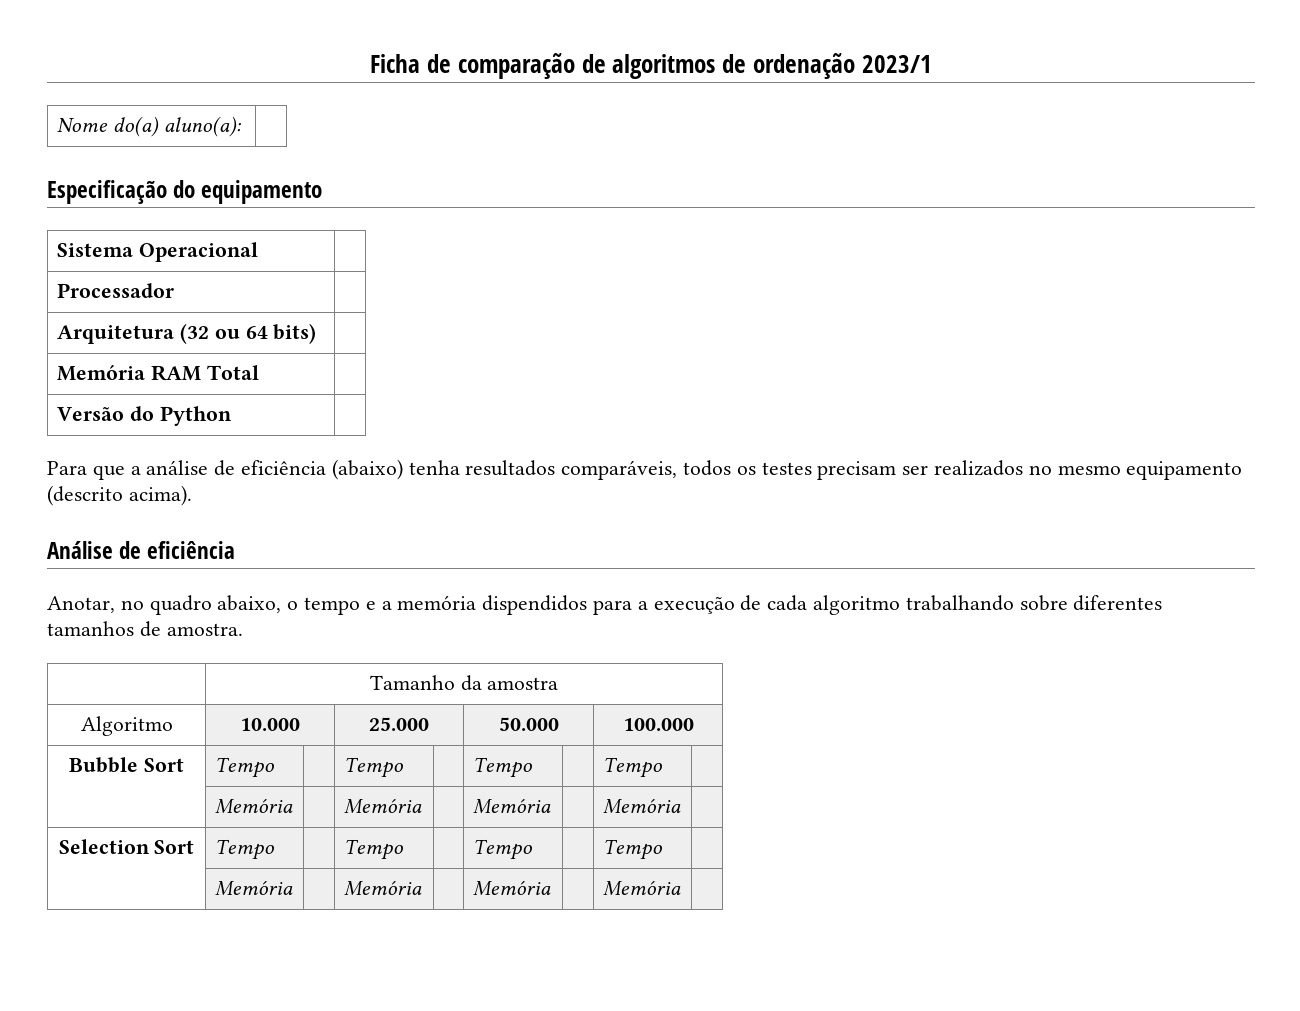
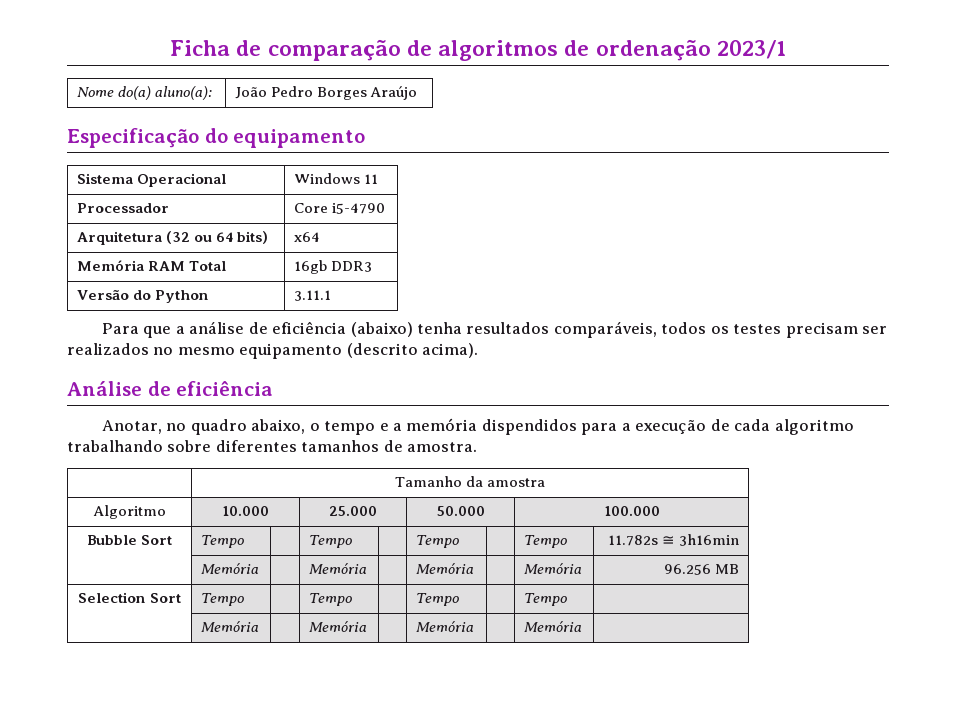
- Nome do(a) aluno(a): |
+ Nome do(a) aluno(a): | João Pedro Borges Araújo
- Sistema Operacional |
+ Sistema Operacional | Windows 11
- Processador |
+ Processador | Core i5-4790
- Arquitetura (32 ou 64 bits) |
+ Arquitetura (32 ou 64 bits) | x64
- Memória RAM Total |
+ Memória RAM Total | 16gb DDR3
- Versão do Python |
+ Versão do Python | 3.11.1
- Bubble Sort | Tempo | | Tempo | | Tempo | | Tempo |
- | Memória | | Memória | | Memória | | Memória |
+ Bubble Sort | Tempo | | Tempo | | Tempo | | Tempo | 11.782s ≅ 3h16min
+ | Memória | | Memória | | Memória | | Memória | 96.256 MB

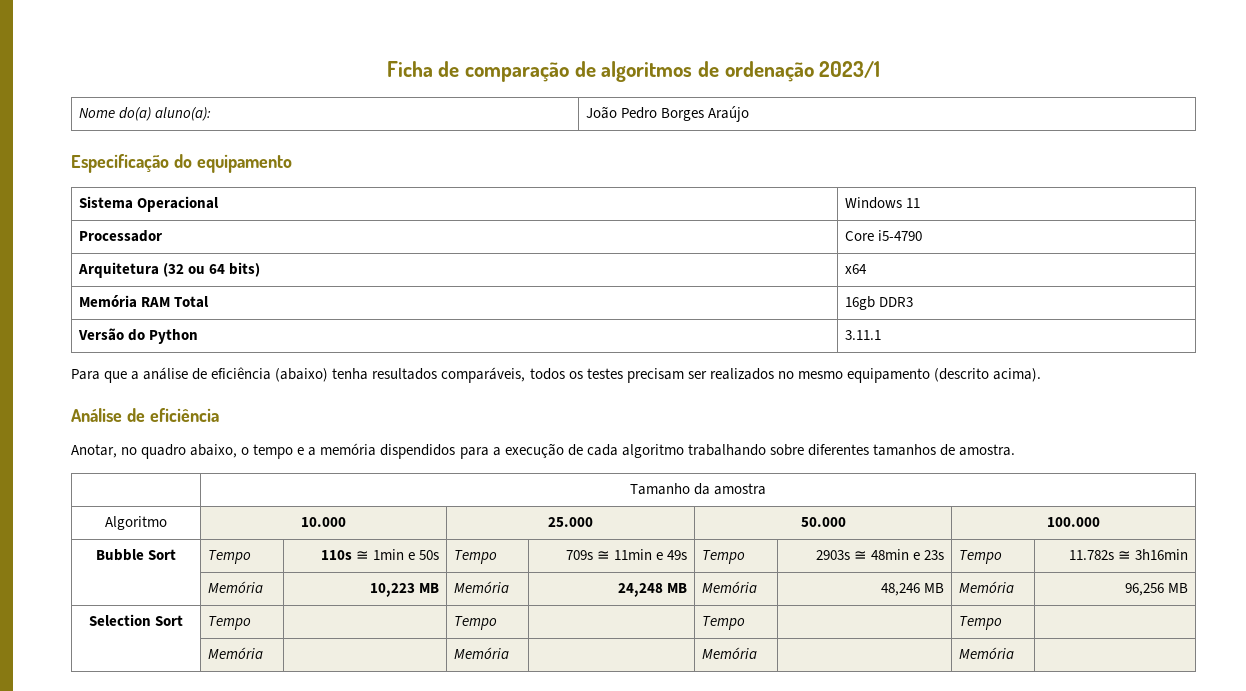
- Bubble Sort | Tempo | | Tempo | | Tempo | | Tempo | 11.782s ≅ 3h16min
+ Bubble Sort | Tempo | 110s ≅ 1min e 50s | Tempo | 709s ≅ 11min e 49s | Tempo | 2903s ≅ 48min e 23s | Tempo | 11.782s ≅ 3h16min
- | Memória | | Memória | | Memória | | Memória | 96.256 MB
+ | Memória | 10,223 MB | Memória | 24,248 MB | Memória | 48,246 MB | Memória | 96,256 MB

